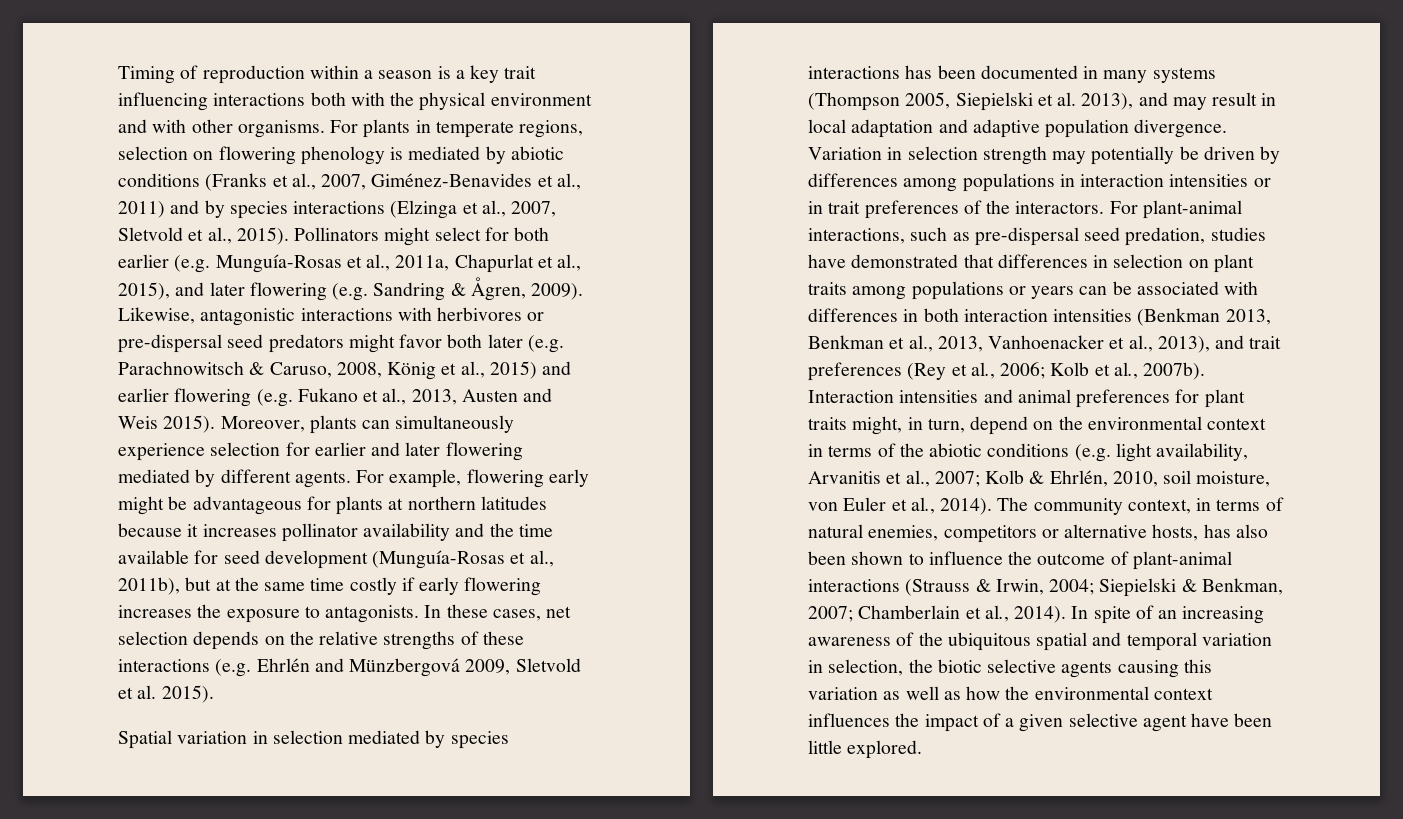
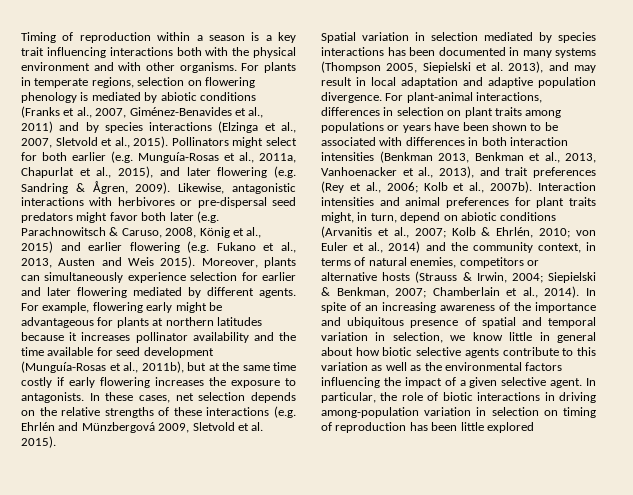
- Variation in selection strength may potentially be driven by differences among populations in interaction intensities or in trait preferences of the interactors. For plant-animal interactions, such as pre-dispersal seed predation, studies have demonstrated that differences in selection on plant traits among populations or years can be associated with differences in both interaction intensities (Benkman 2013, Benkman et al., 2013, Vanhoenacker et al., 2013), and trait preferences (Rey et al., 2006; Kolb et al., 2007b).
+ For plant-animal interactions, differences in selection on plant traits among populations or years have been shown to be associated with differences in both interaction intensities (Benkman 2013, Benkman et al., 2013, Vanhoenacker et al., 2013), and trait preferences (Rey et al., 2006; Kolb et al., 2007b).
- Interaction intensities and animal preferences for plant traits might, in turn, depend on the environmental context in terms of the abiotic conditions (e.g. light availability, Arvanitis et al., 2007; Kolb & Ehrlén, 2010, soil moisture, von Euler et al., 2014). The community context, in terms of natural enemies, competitors or alternative hosts, has also been shown to influence the outcome of plant-animal interactions (Strauss & Irwin, 2004; Siepielski & Benkman, 2007; Chamberlain et al., 2014).
+ Interaction intensities and animal preferences for plant traits might, in turn, depend on abiotic conditions (Arvanitis et al., 2007; Kolb & Ehrlén, 2010; von Euler et al., 2014) and the community context, in terms of natural enemies, competitors or alternative hosts (Strauss & Irwin, 2004; Siepielski & Benkman, 2007; Chamberlain et al., 2014).
- In spite of an increasing awareness of the ubiquitous spatial and temporal variation in selection, the biotic selective agents causing this variation as well as how the environmental context influences the impact of a given selective agent have been little explored.
+ In spite of an increasing awareness of the importance and ubiquitous presence of spatial and temporal variation in selection, we know little in general about how biotic selective agents contribute to this variation as well as the environmental factors influencing the impact of a given selective agent. In particular, the role of biotic interactions in driving among-population variation in selection on timing of reproduction has been little explored

